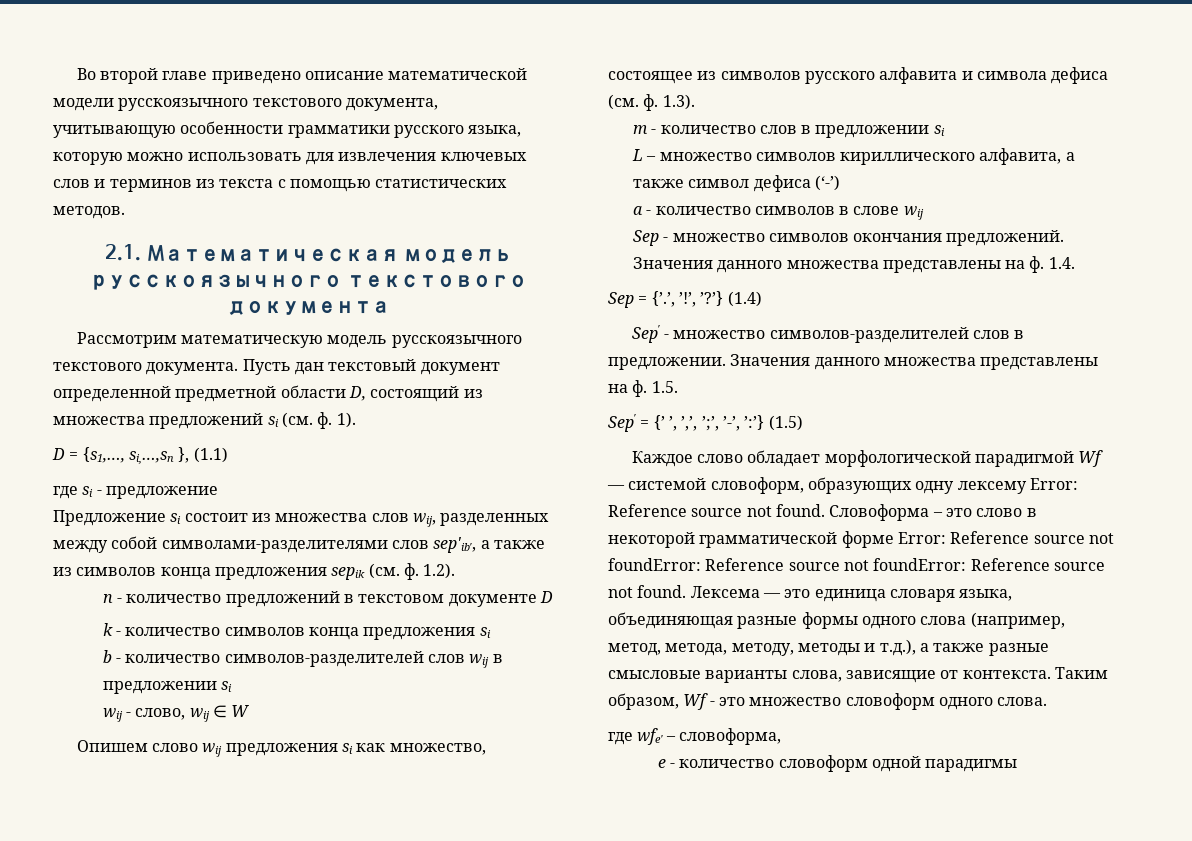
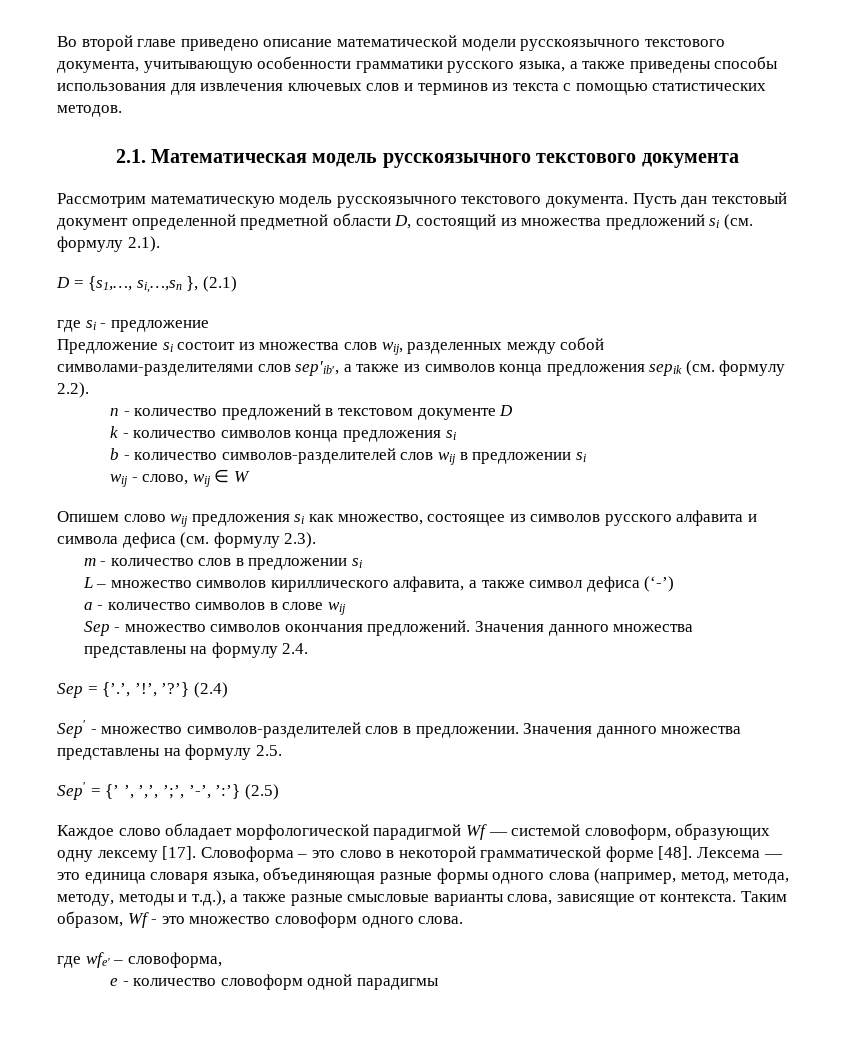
- Во второй главе приведено описание математической модели русскоязычного текстового документа, учитывающую особенности грамматики русского языка, которую можно использовать для извлечения ключевых слов и терминов из текста с помощью статистических методов.
+ Во второй главе приведено описание математической модели русскоязычного текстового документа, учитывающую особенности грамматики русского языка, а также приведены способы использования для извлечения ключевых слов и терминов из текста с помощью статистических методов.
- Пусть дан текстовый документ определенной предметной области D, состоящий из множества предложений si (см. ф. 1).
+ Пусть дан текстовый документ определенной предметной области D, состоящий из множества предложений si (см. формулу 2.1).
- D = {s1,…, si,…,sn }, (1.1)
+ D = {s1,…, si,…,sn }, (2.1)
- Предложение si состоит из множества слов wij, разделенных между собой символами-разделителями слов sep'ib′, а также из символов конца предложения sepik (см. ф. 1.2).
+ Предложение si состоит из множества слов wij, разделенных между собой символами-разделителями слов sep'ib′, а также из символов конца предложения sepik (см. формулу 2.2).
- Опишем слово wij предложения si как множество, состоящее из символов русского алфавита и символа дефиса (см. ф. 1.3).
+ Опишем слово wij предложения si как множество, состоящее из символов русского алфавита и символа дефиса (см. формулу 2.3).
- Значения данного множества представлены на ф. 1.4.
+ Значения данного множества представлены на формулу 2.4.
- Sep = {’.’, ’!’, ’?’} (1.4)
+ Sep = {’.’, ’!’, ’?’} (2.4)
- Значения данного множества представлены на ф. 1.5.
+ Значения данного множества представлены на формулу 2.5.
- Sep′ = {’ ’, ’,’, ’;’, ’-’, ’:’} (1.5)
+ Sep′ = {’ ’, ’,’, ’;’, ’-’, ’:’} (2.5)
- Каждое слово обладает морфологической парадигмой Wf — системой словоформ, образующих одну лексему Error: Reference source not found.
+ Каждое слово обладает морфологической парадигмой Wf — системой словоформ, образующих одну лексему [17].
- Словоформа – это слово в некоторой грамматической форме Error: Reference source not foundError: Reference source not foundError: Reference source not found.
+ Словоформа – это слово в некоторой грамматической форме [48].

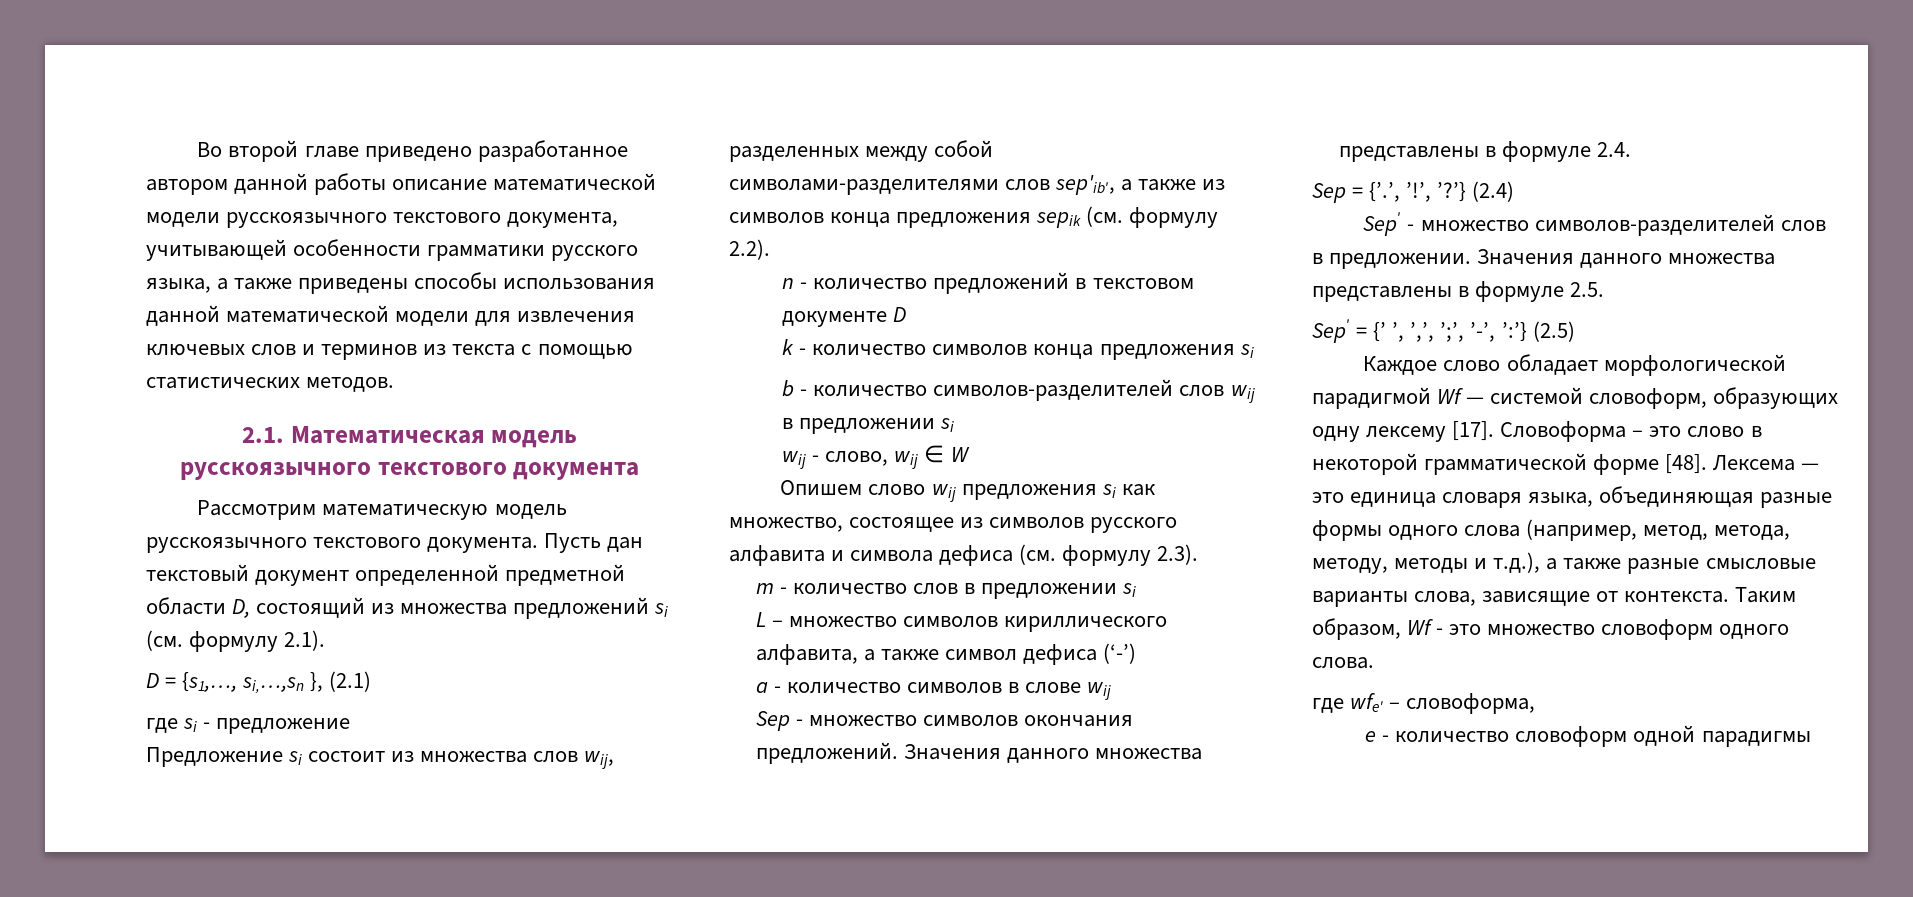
- Во второй главе приведено описание математической модели русскоязычного текстового документа, учитывающую особенности грамматики русского языка, а также приведены способы использования для извлечения ключевых слов и терминов из текста с помощью статистических методов.
+ Во второй главе приведено разработанное автором данной работы описание математической модели русскоязычного текстового документа, учитывающей особенности грамматики русского языка, а также приведены способы использования данной математической модели для извлечения ключевых слов и терминов из текста с помощью статистических методов.
- Значения данного множества представлены на формулу 2.4.
+ Значения данного множества представлены в формуле 2.4.
- Значения данного множества представлены на формулу 2.5.
+ Значения данного множества представлены в формуле 2.5.

